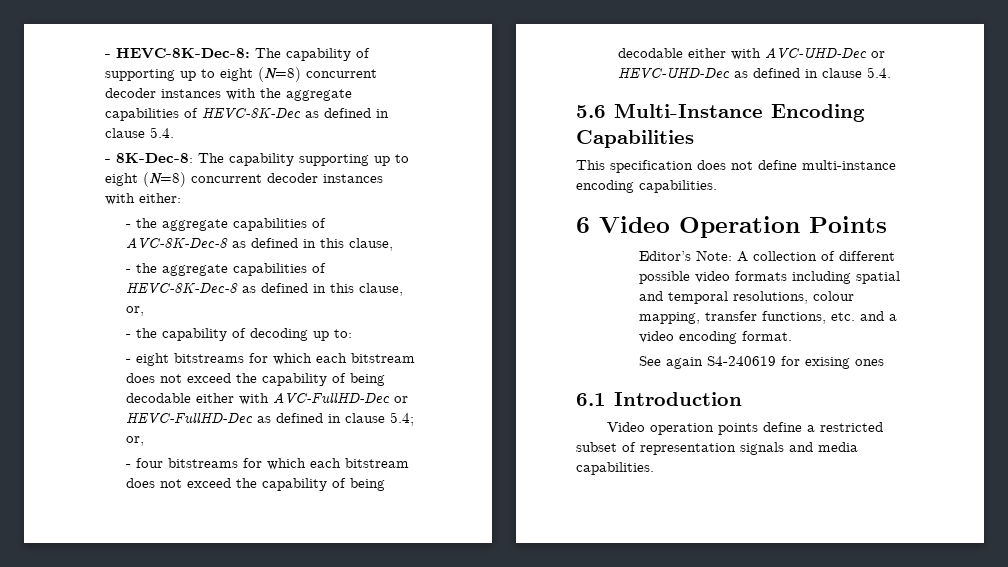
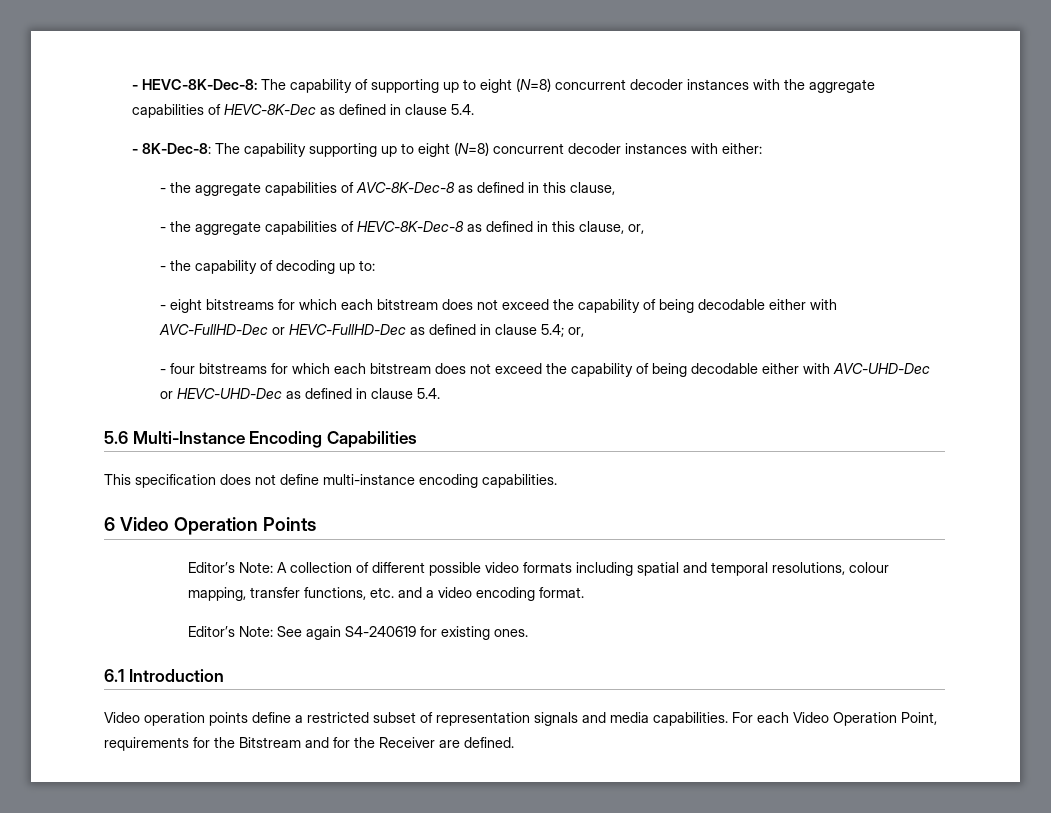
- See again S4-240619 for exising ones
+ Editor’s Note: See again S4-240619 for existing ones.
+ For each Video Operation Point, requirements for the Bitstream and for the Receiver are defined.

